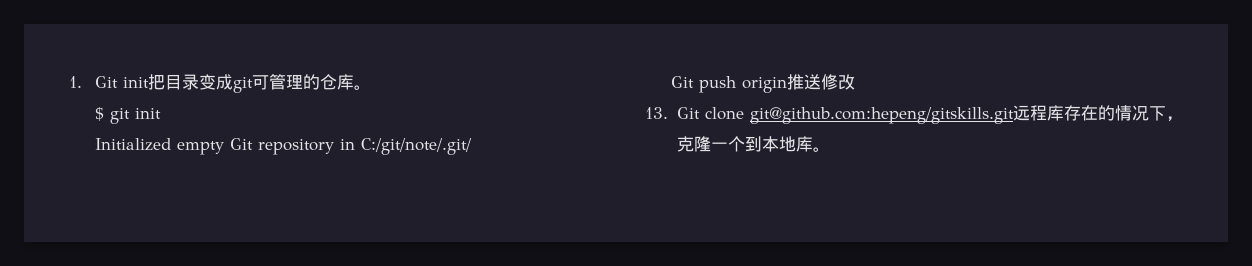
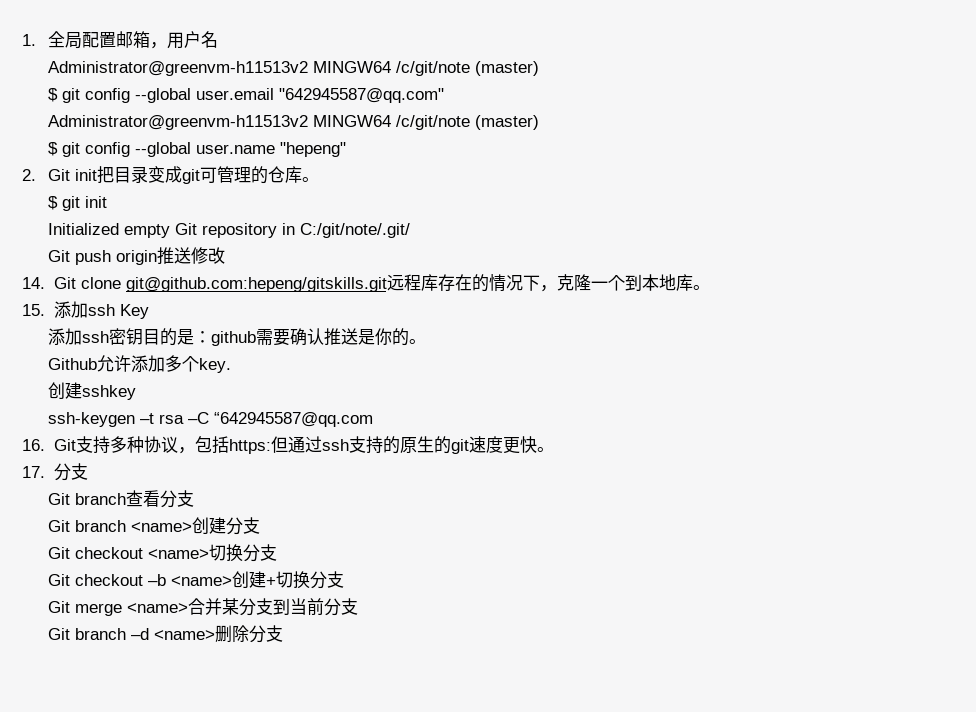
- 1. Git init把目录变成git可管理的仓库。
+ 1.全局配置邮箱，用户名
+ Administrator@greenvm-h11513v2 MINGW64 /c/git/note (master)
+ $ git config --global user.email "642945587@qq.com"
+ Administrator@greenvm-h11513v2 MINGW64 /c/git/note (master)
+ $ git config --global user.name "hepeng"
+ 2. Git init把目录变成git可管理的仓库。
- 13. Git clone git@github.com:hepeng/gitskills.git远程库存在的情况下，克隆一个到本地库。
+ 14. Git clone git@github.com:hepeng/gitskills.git远程库存在的情况下，克隆一个到本地库。
+ 15.添加ssh Key
+ 添加ssh密钥目的是：github需要确认推送是你的。
+ Github允许添加多个key.
+ 创建sshkey
+ ssh-keygen –t rsa –C “642945587@qq.com
+ 16. Git支持多种协议，包括https:但通过ssh支持的原生的git速度更快。
+ 17.分支
+ Git branch查看分支
+ Git branch <name>创建分支
+ Git checkout <name>切换分支
+ Git checkout –b <name>创建+切换分支
+ Git merge <name>合并某分支到当前分支
+ Git branch –d <name>删除分支

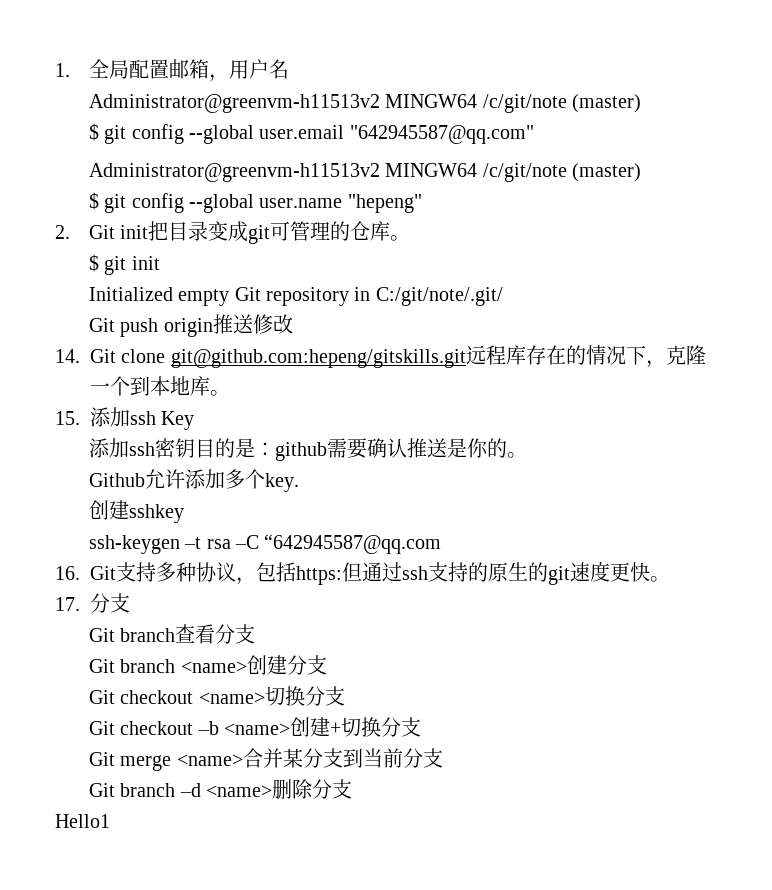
+ Hello1

